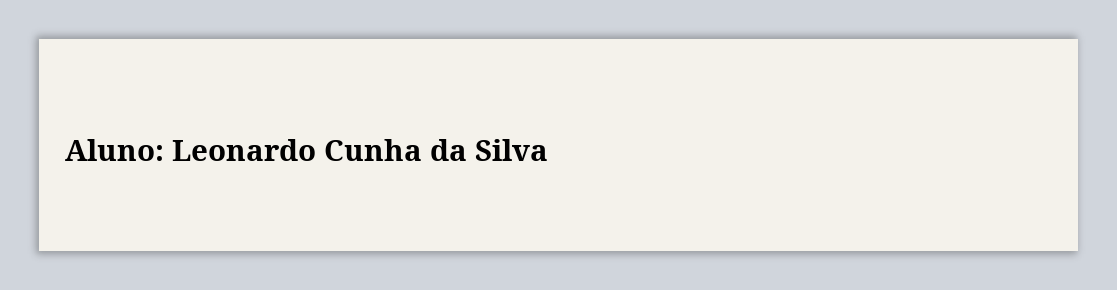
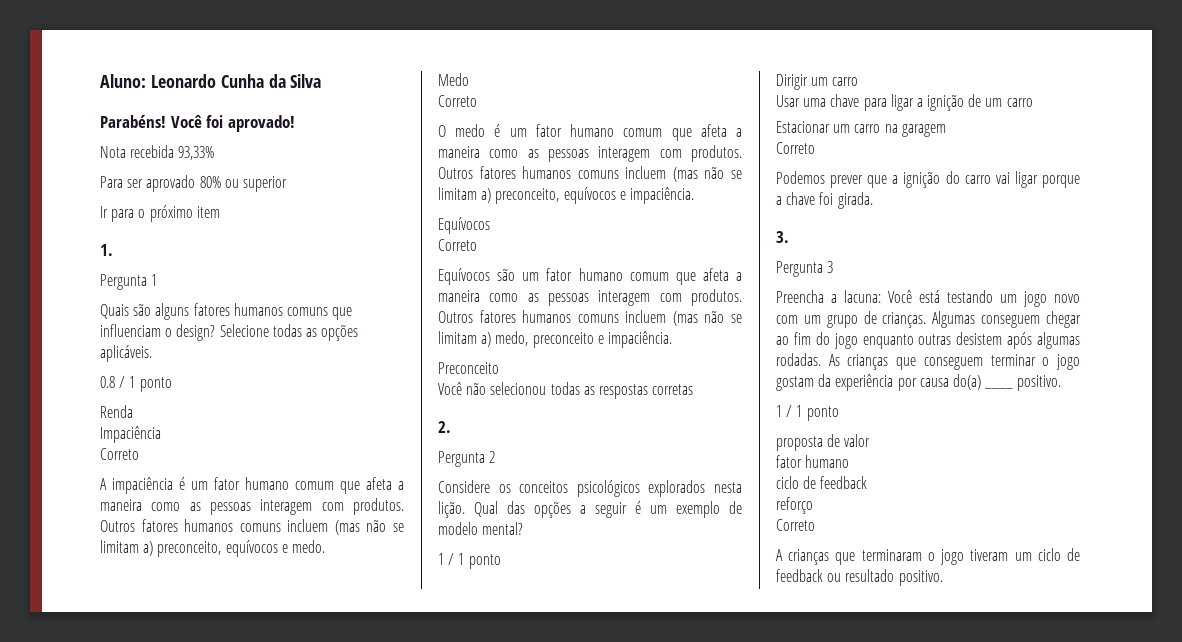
+ Parabéns! Você foi aprovado!
+ Nota recebida 93,33%
+ Para ser aprovado 80% ou superior
+ Ir para o próximo item
+ 1.
+ Pergunta 1
+ Quais são alguns fatores humanos comuns que influenciam o design? Selecione todas as opções aplicáveis.
+ 0.8 / 1 ponto
+ Renda
+ Impaciência
+ Correto
+ A impaciência é um fator humano comum que afeta a maneira como as pessoas interagem com produtos. Outros fatores humanos comuns incluem (mas não se limitam a) preconceito, equívocos e medo.
+ Medo
+ Correto
+ O medo é um fator humano comum que afeta a maneira como as pessoas interagem com produtos. Outros fatores humanos comuns incluem (mas não se limitam a) preconceito, equívocos e impaciência.
+ Equívocos
+ Correto
+ Equívocos são um fator humano comum que afeta a maneira como as pessoas interagem com produtos. Outros fatores humanos comuns incluem (mas não se limitam a) medo, preconceito e impaciência.
+ Preconceito
+ Você não selecionou todas as respostas corretas
+ 2.
+ Pergunta 2
+ Considere os conceitos psicológicos explorados nesta lição. Qual das opções a seguir é um exemplo de modelo mental?
+ 1 / 1 ponto
+ Dirigir um carro
+ Usar uma chave para ligar a ignição de um carro
+ Estacionar um carro na garagem
+ Correto
+ Podemos prever que a ignição do carro vai ligar porque a chave foi girada.
+ 3.
+ Pergunta 3
+ Preencha a lacuna: Você está testando um jogo novo com um grupo de crianças. Algumas conseguem chegar ao fim do jogo enquanto outras desistem após algumas rodadas. As crianças que conseguem terminar o jogo gostam da experiência por causa do(a) ____ positivo.
+ 1 / 1 ponto
+ proposta de valor
+ fator humano
+ ciclo de feedback
+ reforço
+ Correto
+ A crianças que terminaram o jogo tiveram um ciclo de feedback ou resultado positivo.

